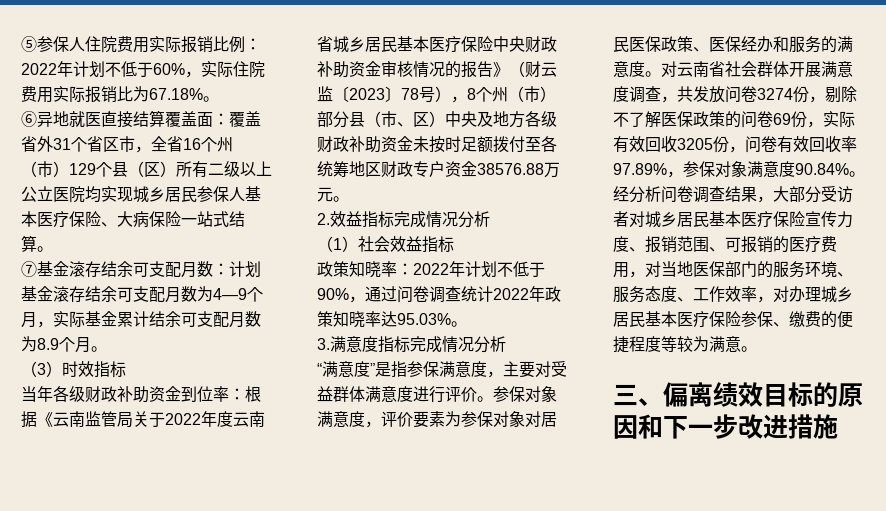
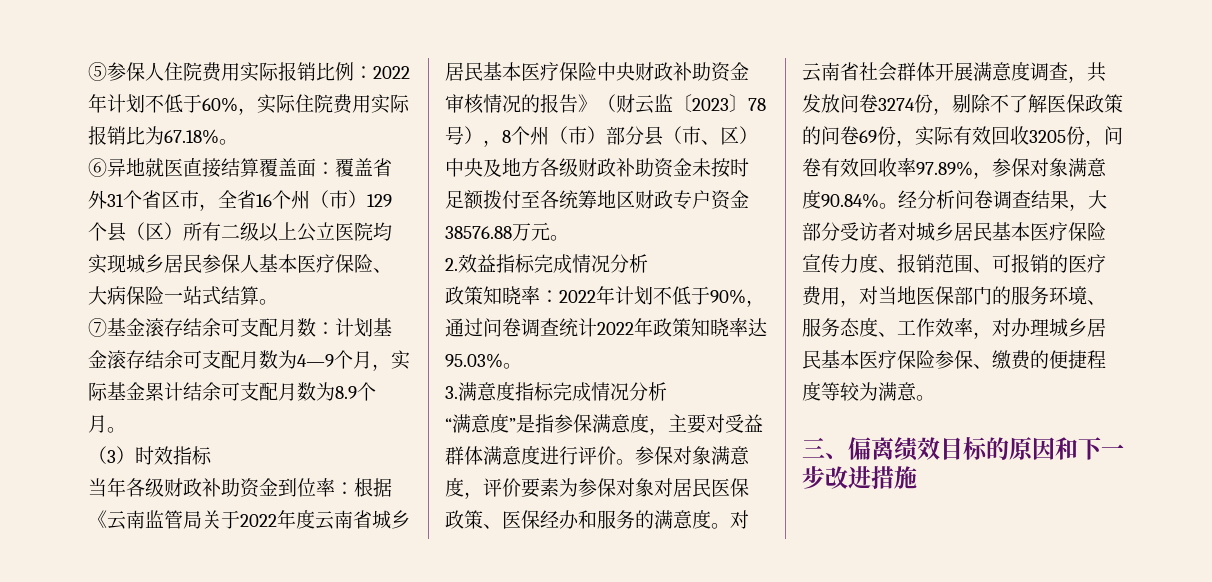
- （1）社会效益指标

